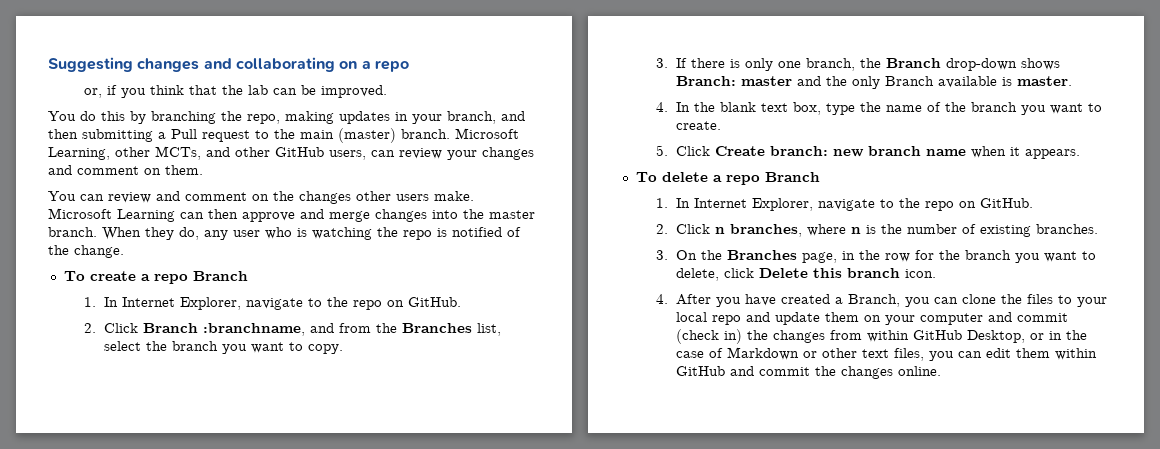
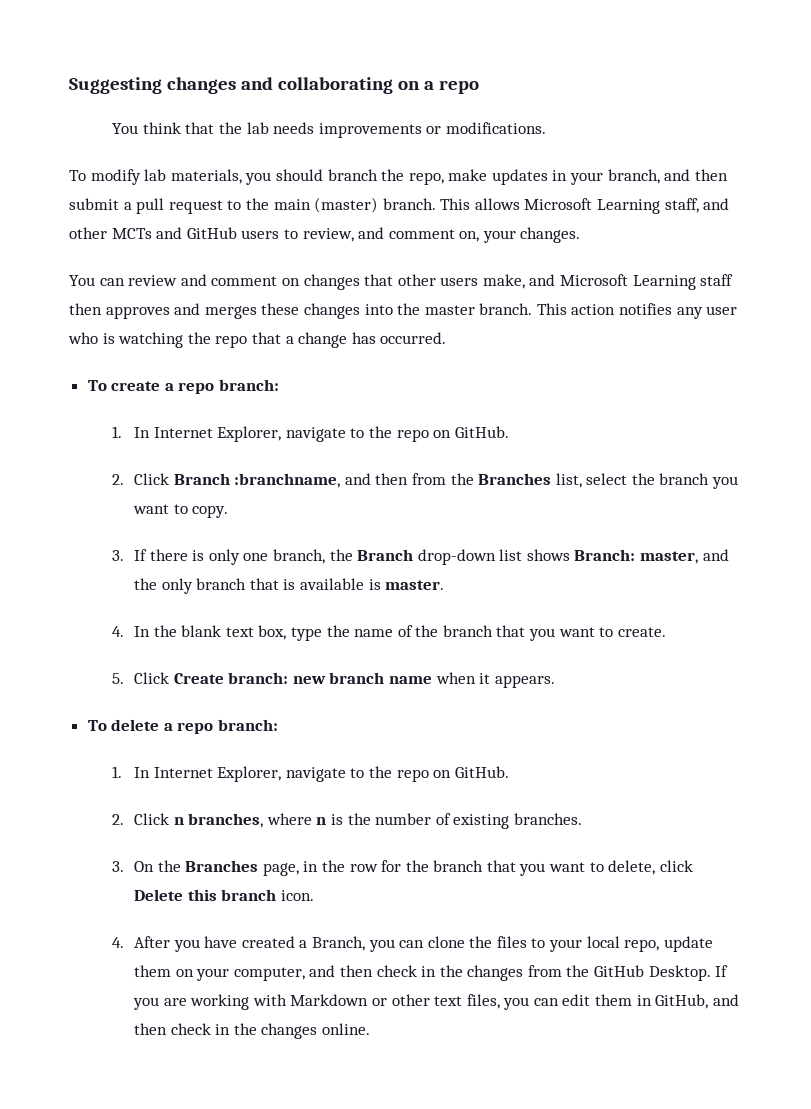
- or, if you think that the lab can be improved.
- You do this by branching the repo, making updates in your branch, and then submitting a Pull request to the main (master) branch.
+ You think that the lab needs improvements or modifications.
+ To modify lab materials, you should branch the repo, make updates in your branch, and then submit a pull request to the main (master) branch.
- Microsoft Learning, other MCTs, and other GitHub users, can review your changes and comment on them.
+ This allows Microsoft Learning staff, and other MCTs and GitHub users to review, and comment on, your changes.
- You can review and comment on the changes other users make. Microsoft Learning can then approve and merge changes into the master branch.
+ You can review and comment on changes that other users make, and Microsoft Learning staff then approves and merges these changes into the master branch.
- When they do, any user who is watching the repo is notified of the change.
+ This action notifies any user who is watching the repo that a change has occurred.
- To create a repo Branch
+ To create a repo branch:
- 2. Click Branch :branchname, and from the Branches list, select the branch you want to copy.
+ 2. Click Branch :branchname, and then from the Branches list, select the branch you want to copy.
- 3. If there is only one branch, the Branch drop-down shows Branch: master and the only Branch available is master.
+ 3. If there is only one branch, the Branch drop-down list shows Branch: master, and the only branch that is available is master.
- 4. In the blank text box, type the name of the branch you want to create.
+ 4. In the blank text box, type the name of the branch that you want to create.
- To delete a repo Branch
+ To delete a repo branch:
- 3. On the Branches page, in the row for the branch you want to delete, click Delete this branch icon.
+ 3. On the Branches page, in the row for the branch that you want to delete, click Delete this branch icon.
- 4. After you have created a Branch, you can clone the files to your local repo and update them on your computer and commit (check in) the changes from within GitHub Desktop, or in the case of Markdown or other text files, you can edit them within GitHub and commit the changes online.
+ 4. After you have created a Branch, you can clone the files to your local repo, update them on your computer, and then check in the changes from the GitHub Desktop. If you are working with Markdown or other text files, you can edit them in GitHub, and then check in the changes online.

